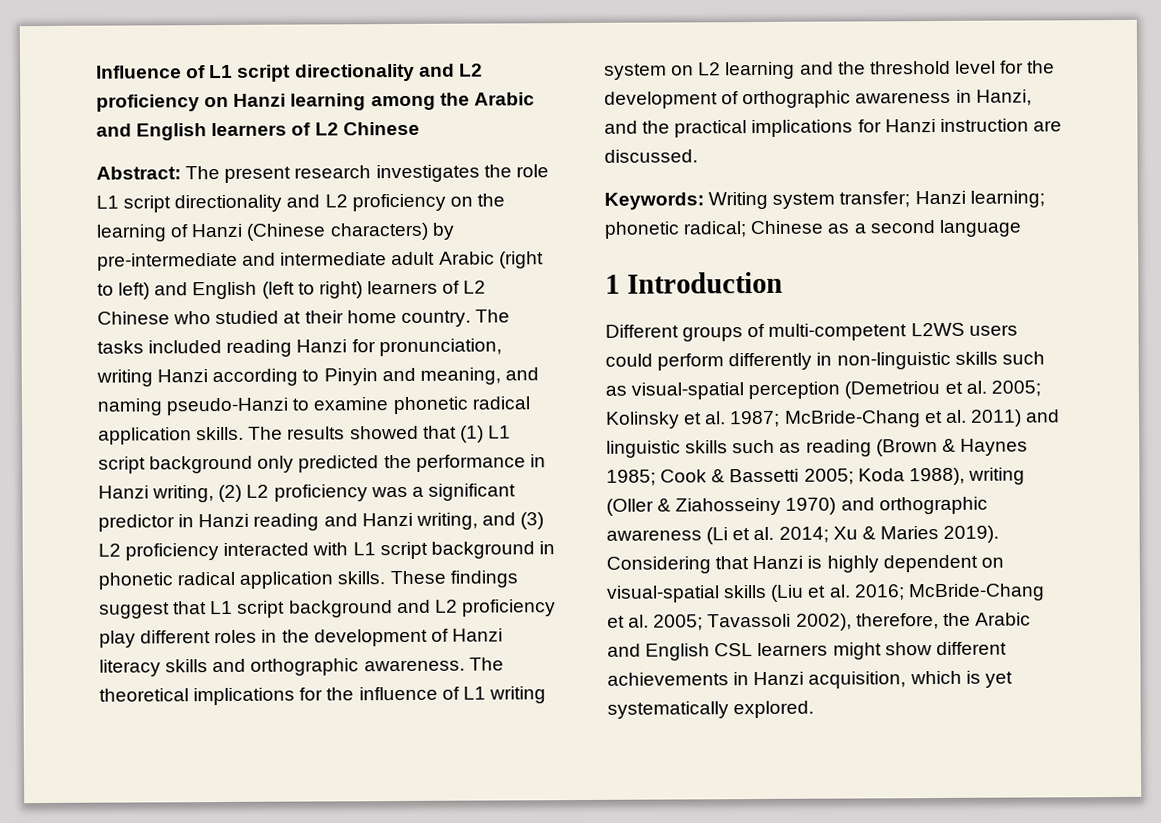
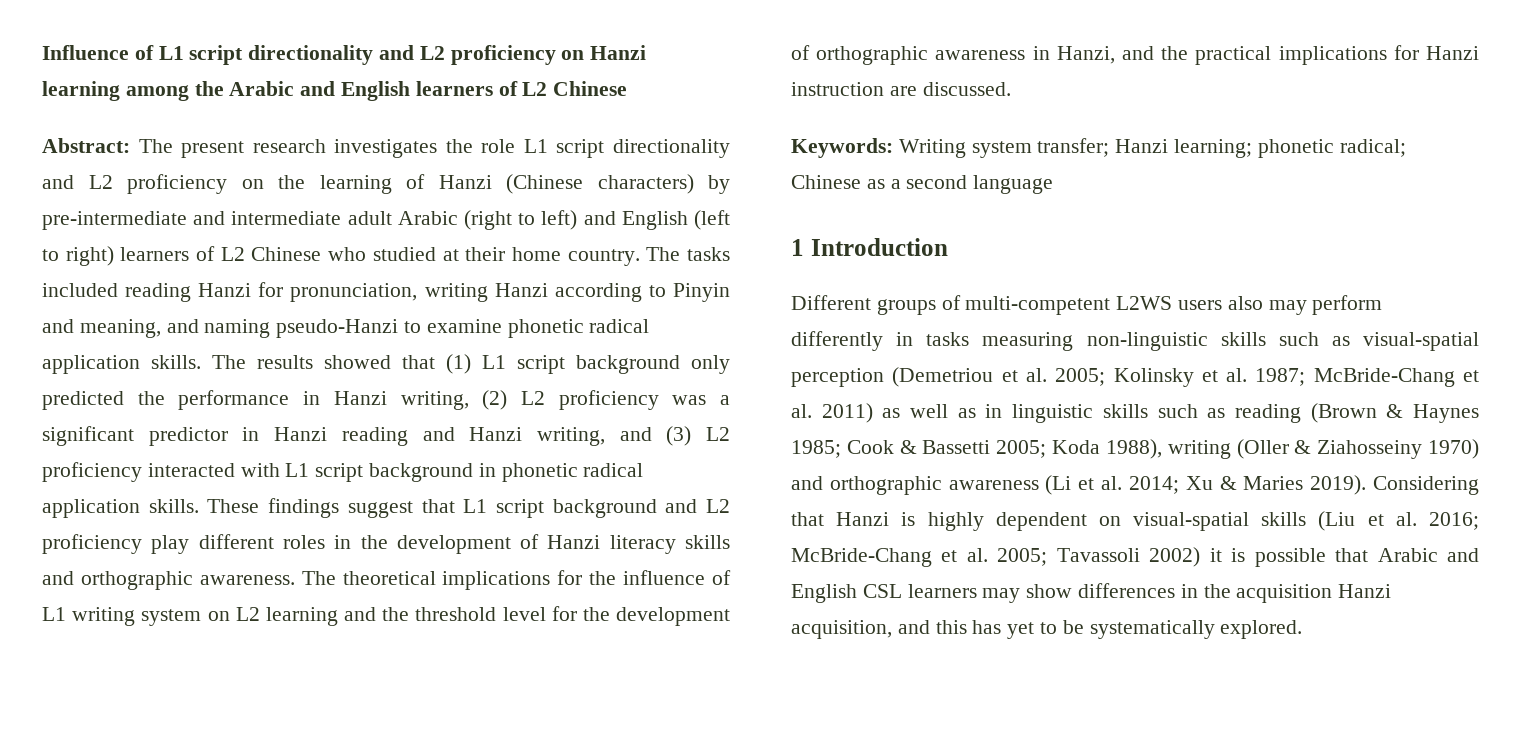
- Different groups of multi-competent L2WS users could perform differently in non-linguistic skills such as visual-spatial perception (Demetriou et al. 2005; Kolinsky et al. 1987; McBride-Chang et al. 2011) and linguistic skills such as reading (Brown & Haynes 1985; Cook & Bassetti 2005; Koda 1988), writing (Oller & Ziahosseiny 1970) and orthographic awareness (Li et al. 2014; Xu & Maries 2019).
+ Different groups of multi-competent L2WS users also may perform differently in tasks measuring non-linguistic skills such as visual-spatial perception (Demetriou et al. 2005; Kolinsky et al. 1987; McBride-Chang et al. 2011) as well as in linguistic skills such as reading (Brown & Haynes 1985; Cook & Bassetti 2005; Koda 1988), writing (Oller & Ziahosseiny 1970) and orthographic awareness (Li et al. 2014; Xu & Maries 2019).
- Considering that Hanzi is highly dependent on visual-spatial skills (Liu et al. 2016; McBride-Chang et al. 2005; Tavassoli 2002), therefore, the Arabic and English CSL learners might show different achievements in Hanzi acquisition, which is yet systematically explored.
+ Considering that Hanzi is highly dependent on visual-spatial skills (Liu et al. 2016; McBride-Chang et al. 2005; Tavassoli 2002) it is possible that Arabic and English CSL learners may show differences in the acquisition Hanzi acquisition, and this has yet to be systematically explored.

